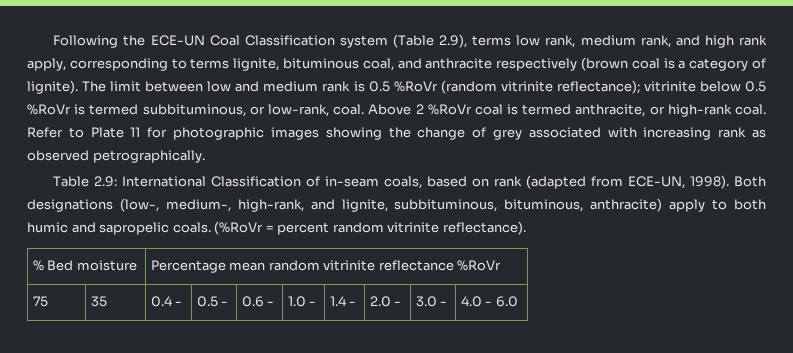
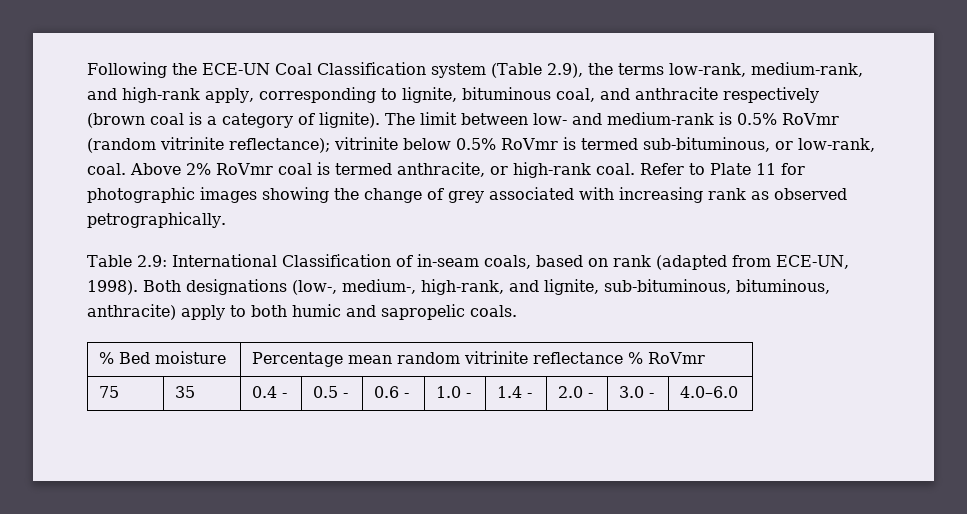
- Following the ECE-UN Coal Classification system (Table 2.9), terms low rank, medium rank, and high rank apply, corresponding to terms lignite, bituminous coal, and anthracite respectively (brown coal is a category of lignite).
+ Following the ECE-UN Coal Classification system (Table 2.9), the terms low-rank, medium-rank, and high-rank apply, corresponding to lignite, bituminous coal, and anthracite respectively (brown coal is a category of lignite).
- The limit between low and medium rank is 0.5 %RoVr (random vitrinite reflectance); vitrinite below 0.5 %RoVr is termed subbituminous, or low-rank, coal.
+ The limit between low- and medium-rank is 0.5% RoVmr (random vitrinite reflectance); vitrinite below 0.5% RoVmr is termed sub-bituminous, or low-rank, coal.
- Above 2 %RoVr coal is termed anthracite, or high-rank coal.
+ Above 2% RoVmr coal is termed anthracite, or high-rank coal.
- Both designations (low-, medium-, high-rank, and lignite, subbituminous, bituminous, anthracite) apply to both humic and sapropelic coals. (%RoVr = percent random vitrinite reflectance).
+ Both designations (low-, medium-, high-rank, and lignite, sub-bituminous, bituminous, anthracite) apply to both humic and sapropelic coals.
- % Bed moisture | Percentage mean random vitrinite reflectance %RoVr
+ % Bed moisture | Percentage mean random vitrinite reflectance % RoVmr
- 75 | 35 | 0.4 - | 0.5 - | 0.6 - | 1.0 - | 1.4 - | 2.0 - | 3.0 - | 4.0 - 6.0
+ 75 | 35 | 0.4 - | 0.5 - | 0.6 - | 1.0 - | 1.4 - | 2.0 - | 3.0 - | 4.0–6.0

